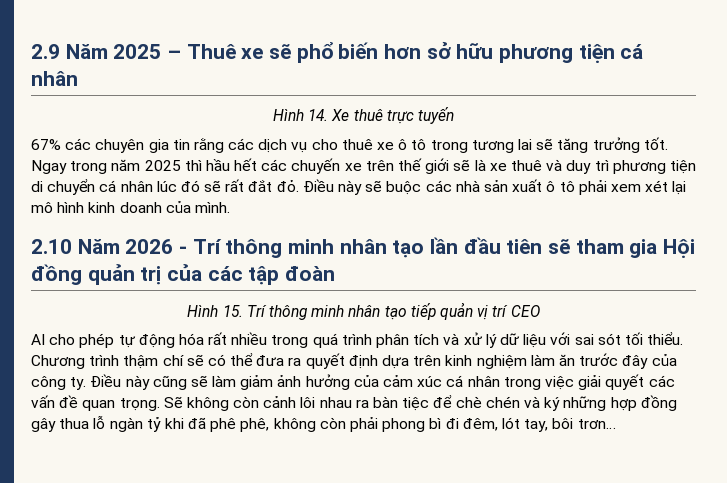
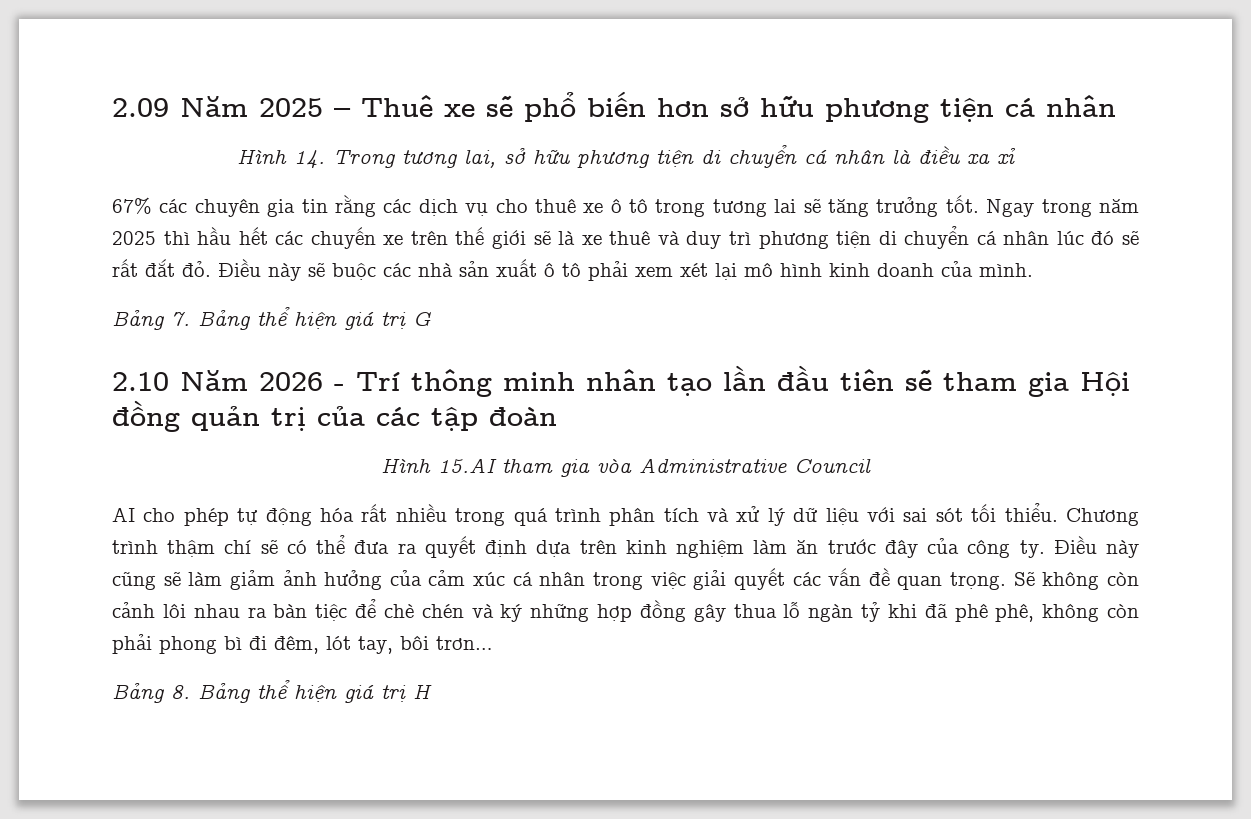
- 2.9 Năm 2025 – Thuê xe sẽ phổ biến hơn sở hữu phương tiện cá nhân
+ 2.09 Năm 2025 – Thuê xe sẽ phổ biến hơn sở hữu phương tiện cá nhân
- Hình 14. Xe thuê trực tuyến
+ Hình 14. Trong tương lai, sở hữu phương tiện di chuyển cá nhân là điều xa xỉ
+ Bảng 7. Bảng thể hiện giá trị G
- Hình 15. Trí thông minh nhân tạo tiếp quản vị trí CEO
+ Hình 15.AI tham gia vòa Administrative Council
+ Bảng 8. Bảng thể hiện giá trị H

